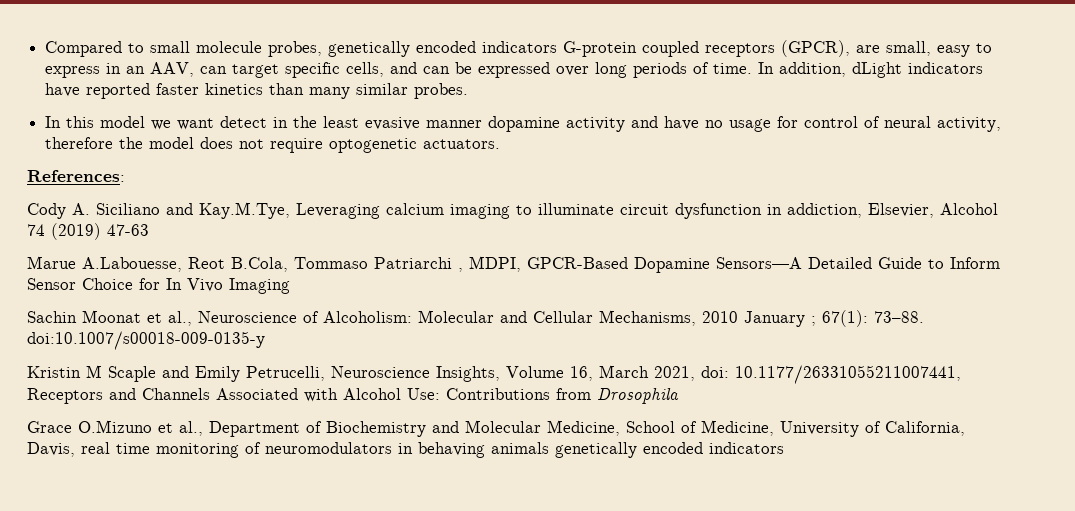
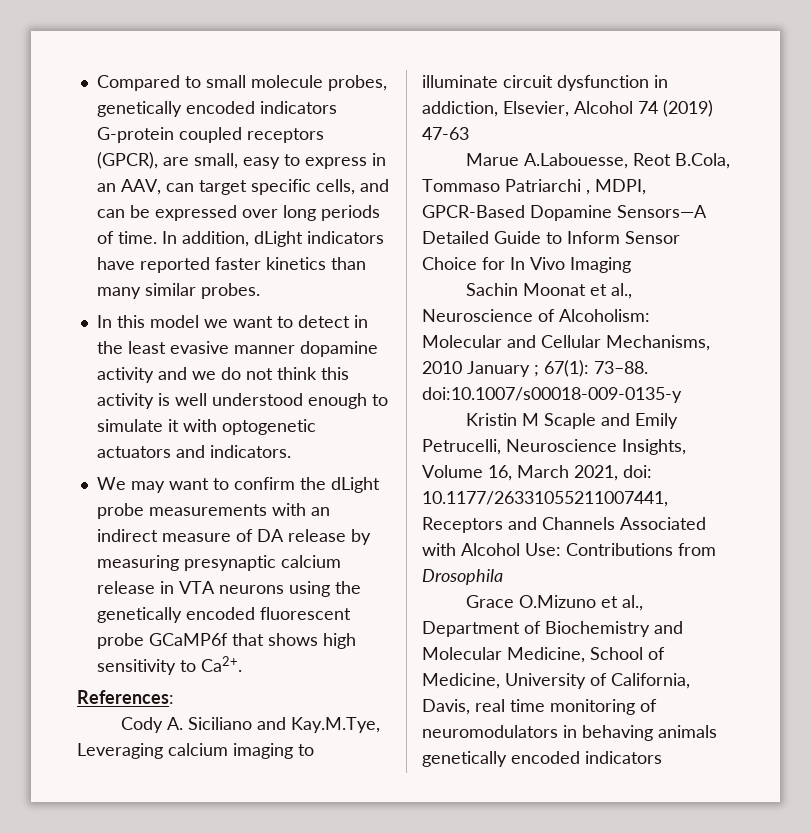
- In this model we want detect in the least evasive manner dopamine activity and have no usage for control of neural activity, therefore the model does not require optogenetic actuators.
+ In this model we want to detect in the least evasive manner dopamine activity and we do not think this activity is well understood enough to simulate it with optogenetic actuators and indicators.
+ We may want to confirm the dLight probe measurements with an indirect measure of DA release by measuring presynaptic calcium release in VTA neurons using the genetically encoded fluorescent probe GCaMP6f that shows high sensitivity to Ca2+.

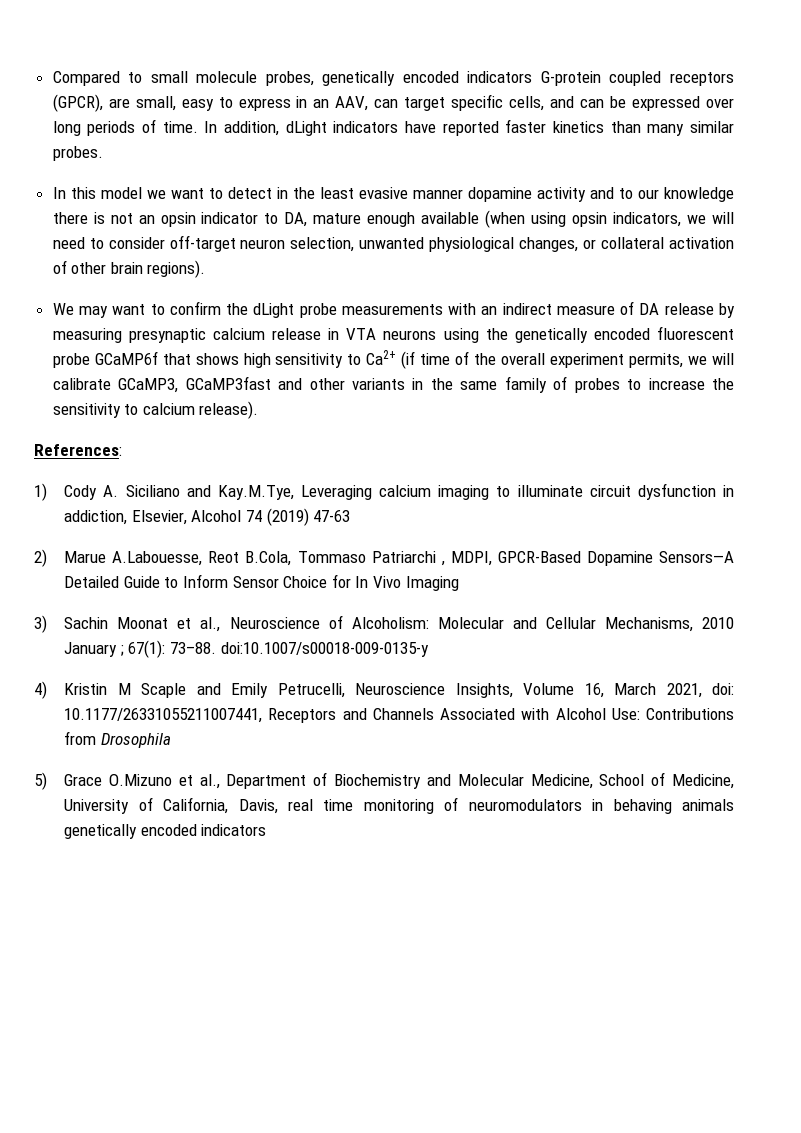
- In this model we want to detect in the least evasive manner dopamine activity and we do not think this activity is well understood enough to simulate it with optogenetic actuators and indicators.
+ In this model we want to detect in the least evasive manner dopamine activity and to our knowledge there is not an opsin indicator to DA, mature enough available (when using opsin indicators, we will need to consider off-target neuron selection, unwanted physiological changes, or collateral activation of other brain regions).
- We may want to confirm the dLight probe measurements with an indirect measure of DA release by measuring presynaptic calcium release in VTA neurons using the genetically encoded fluorescent probe GCaMP6f that shows high sensitivity to Ca2+.
+ We may want to confirm the dLight probe measurements with an indirect measure of DA release by measuring presynaptic calcium release in VTA neurons using the genetically encoded fluorescent probe GCaMP6f that shows high sensitivity to Ca2+ (if time of the overall experiment permits, we will calibrate GCaMP3, GCaMP3fast and other variants in the same family of probes to increase the sensitivity to calcium release).
- Cody A. Siciliano and Kay.M.Tye, Leveraging calcium imaging to illuminate circuit dysfunction in addiction, Elsevier, Alcohol 74 (2019) 47-63
+ 1) Cody A. Siciliano and Kay.M.Tye, Leveraging calcium imaging to illuminate circuit dysfunction in addiction, Elsevier, Alcohol 74 (2019) 47-63
- Marue A.Labouesse, Reot B.Cola, Tommaso Patriarchi , MDPI, GPCR-Based Dopamine Sensors—A Detailed Guide to Inform Sensor Choice for In Vivo Imaging
+ 2) Marue A.Labouesse, Reot B.Cola, Tommaso Patriarchi , MDPI, GPCR-Based Dopamine Sensors—A Detailed Guide to Inform Sensor Choice for In Vivo Imaging
- Sachin Moonat et al., Neuroscience of Alcoholism: Molecular and Cellular Mechanisms, 2010 January ; 67(1): 73–88. doi:10.1007/s00018-009-0135-y
+ 3) Sachin Moonat et al., Neuroscience of Alcoholism: Molecular and Cellular Mechanisms, 2010 January ; 67(1): 73–88. doi:10.1007/s00018-009-0135-y
- Kristin M Scaple and Emily Petrucelli, Neuroscience Insights, Volume 16, March 2021, doi: 10.1177/26331055211007441, Receptors and Channels Associated with Alcohol Use: Contributions from Drosophila
+ 4) Kristin M Scaple and Emily Petrucelli, Neuroscience Insights, Volume 16, March 2021, doi: 10.1177/26331055211007441, Receptors and Channels Associated with Alcohol Use: Contributions from Drosophila
- Grace O.Mizuno et al., Department of Biochemistry and Molecular Medicine, School of Medicine, University of California, Davis, real time monitoring of neuromodulators in behaving animals genetically encoded indicators
+ 5) Grace O.Mizuno et al., Department of Biochemistry and Molecular Medicine, School of Medicine, University of California, Davis, real time monitoring of neuromodulators in behaving animals genetically encoded indicators

